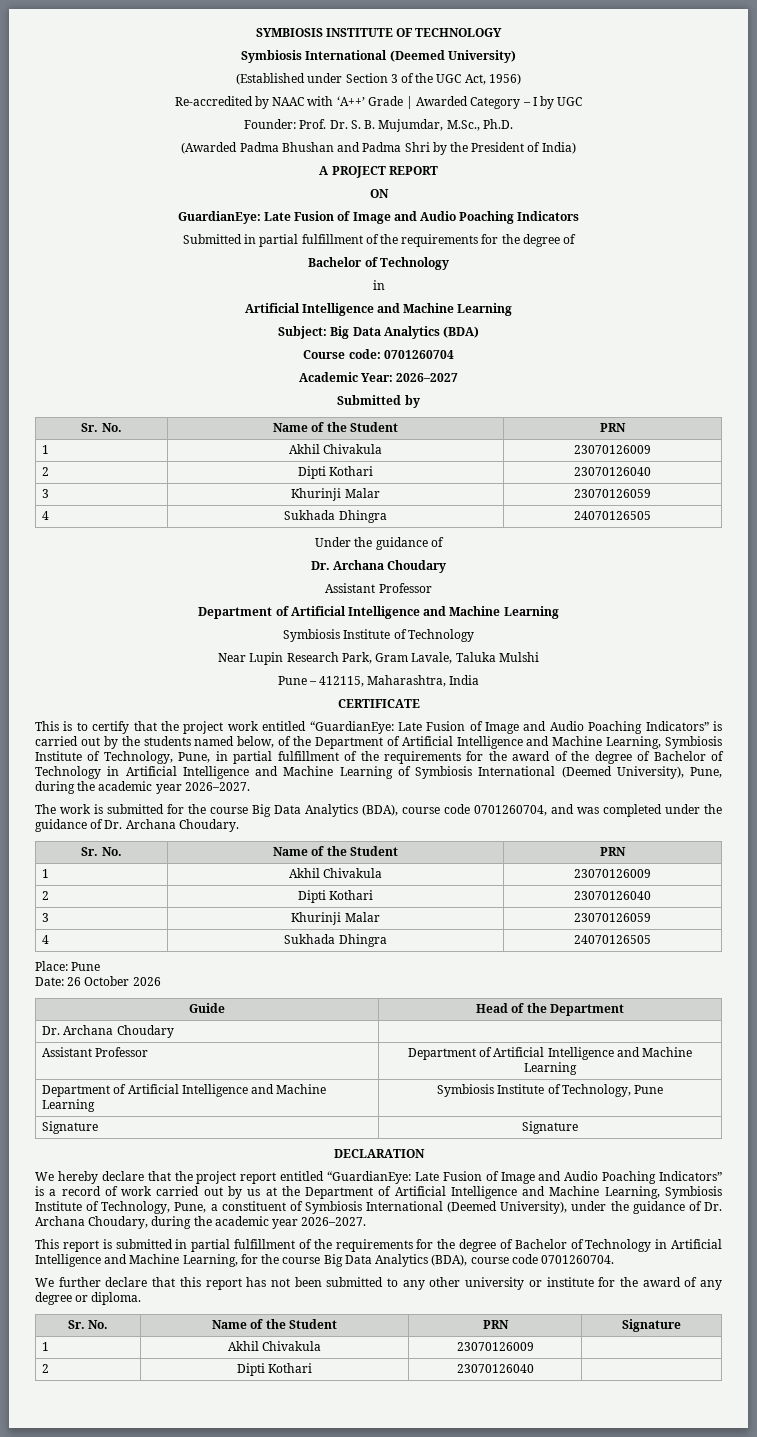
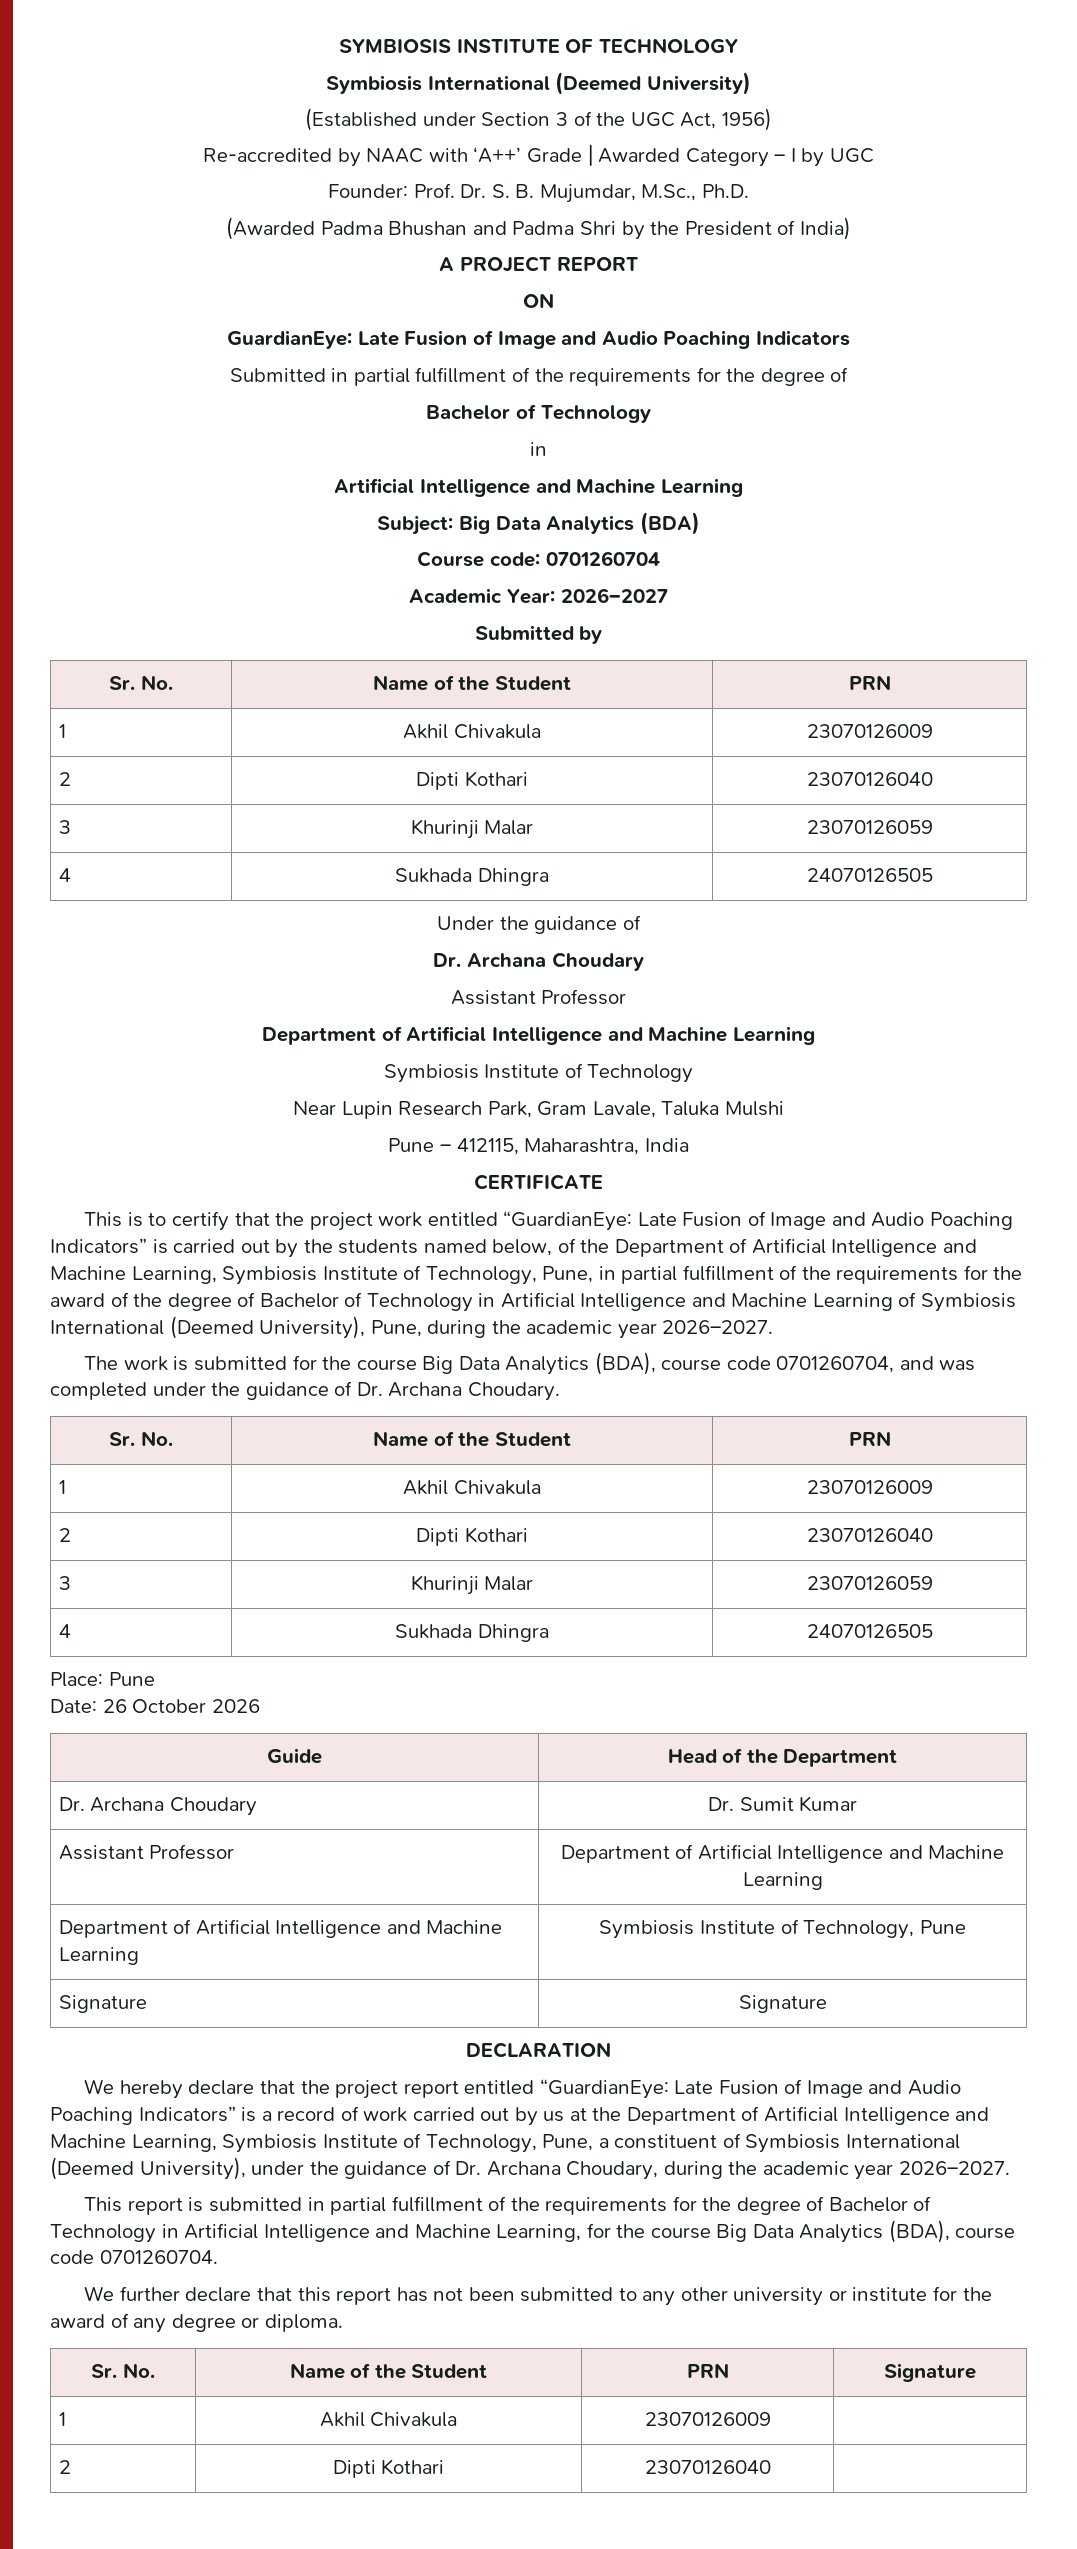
- Dr. Archana Choudary |
+ Dr. Archana Choudary | Dr. Sumit Kumar

